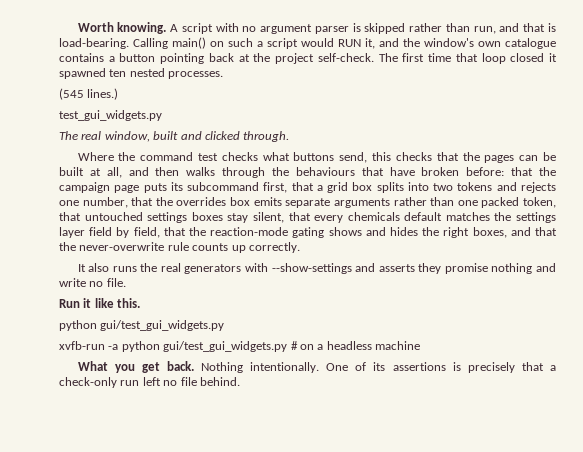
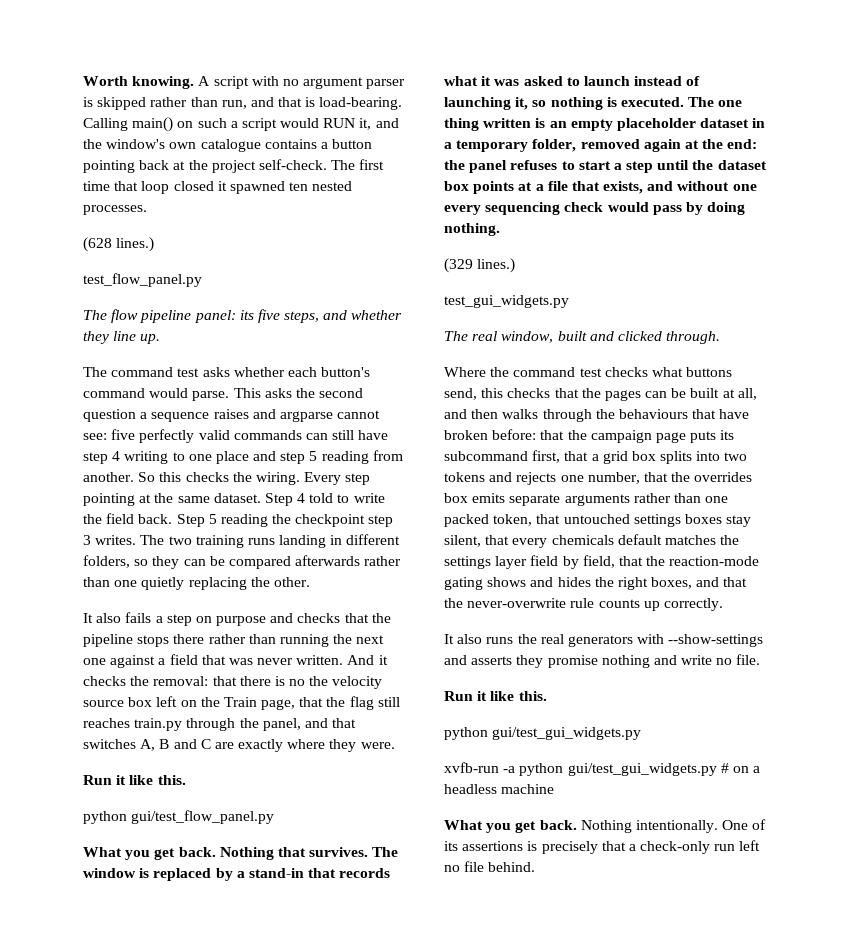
- (545 lines.)
+ (628 lines.)
+ test_flow_panel.py
+ The flow pipeline panel: its five steps, and whether they line up.
+ The command test asks whether each button's command would parse. This asks the second question a sequence raises and argparse cannot see: five perfectly valid commands can still have step 4 writing to one place and step 5 reading from another. So this checks the wiring. Every step pointing at the same dataset. Step 4 told to write the field back. Step 5 reading the checkpoint step 3 writes. The two training runs landing in different folders, so they can be compared afterwards rather than one quietly replacing the other.
+ It also fails a step on purpose and checks that the pipeline stops there rather than running the next one against a field that was never written. And it checks the removal: that there is no the velocity source box left on the Train page, that the flag still reaches train.py through the panel, and that switches A, B and C are exactly where they were.
+ Run it like this.
+ python gui/test_flow_panel.py
+ What you get back. Nothing that survives. The window is replaced by a stand-in that records what it was asked to launch instead of launching it, so nothing is executed. The one thing written is an empty placeholder dataset in a temporary folder, removed again at the end: the panel refuses to start a step until the dataset box points at a file that exists, and without one every sequencing check would pass by doing nothing.
+ (329 lines.)

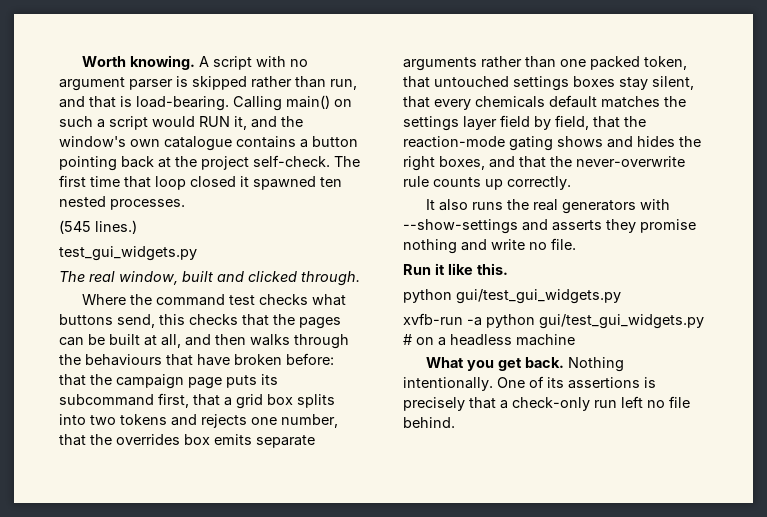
- (628 lines.)
- test_flow_panel.py
- The flow pipeline panel: its five steps, and whether they line up.
- The command test asks whether each button's command would parse. This asks the second question a sequence raises and argparse cannot see: five perfectly valid commands can still have step 4 writing to one place and step 5 reading from another. So this checks the wiring. Every step pointing at the same dataset. Step 4 told to write the field back. Step 5 reading the checkpoint step 3 writes. The two training runs landing in different folders, so they can be compared afterwards rather than one quietly replacing the other.
- It also fails a step on purpose and checks that the pipeline stops there rather than running the next one against a field that was never written. And it checks the removal: that there is no the velocity source box left on the Train page, that the flag still reaches train.py through the panel, and that switches A, B and C are exactly where they were.
- Run it like this.
- python gui/test_flow_panel.py
- What you get back. Nothing that survives. The window is replaced by a stand-in that records what it was asked to launch instead of launching it, so nothing is executed. The one thing written is an empty placeholder dataset in a temporary folder, removed again at the end: the panel refuses to start a step until the dataset box points at a file that exists, and without one every sequencing check would pass by doing nothing.
- (329 lines.)
+ (545 lines.)

